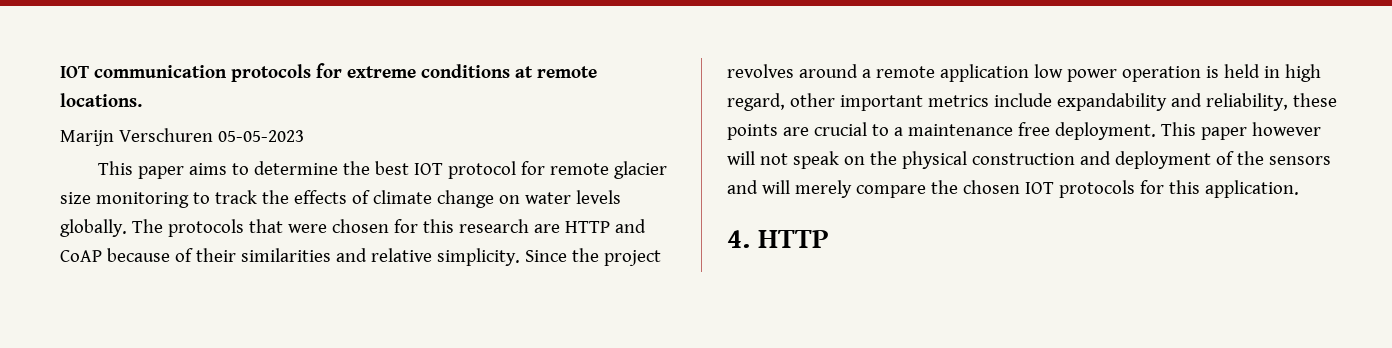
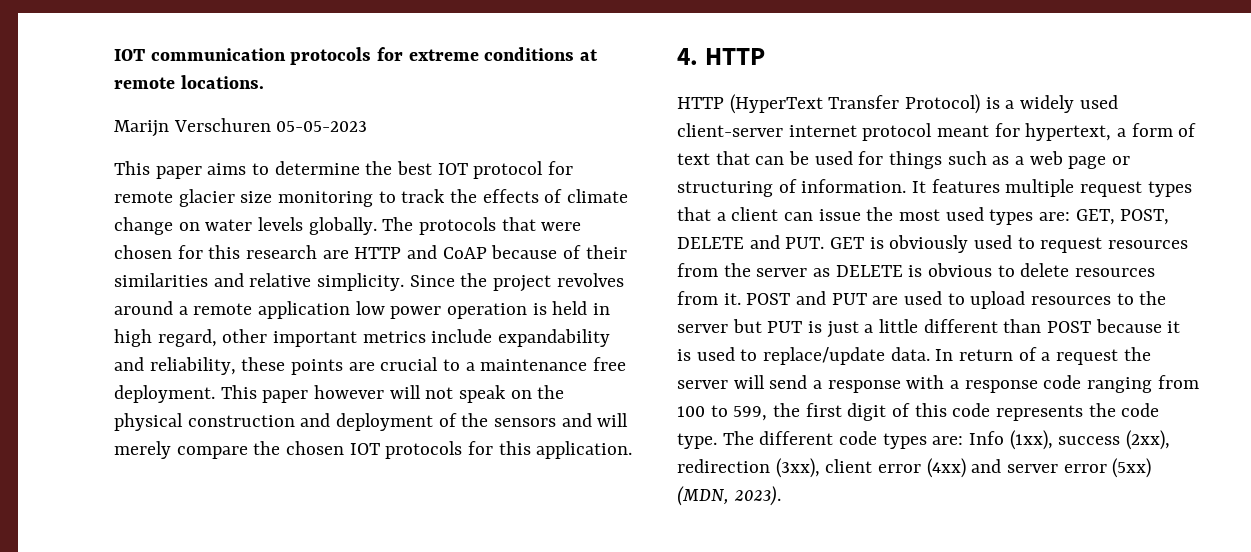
+ HTTP (HyperText Transfer Protocol) is a widely used client-server internet protocol meant for hypertext, a form of text that can be used for things such as a web page or structuring of information. It features multiple request types that a client can issue the most used types are: GET, POST, DELETE and PUT. GET is obviously used to request resources from the server as DELETE is obvious to delete resources from it. POST and PUT are used to upload resources to the server but PUT is just a little different than POST because it is used to replace/update data. In return of a request the server will send a response with a response code ranging from 100 to 599, the first digit of this code represents the code type. The different code types are: Info (1xx), success (2xx), redirection (3xx), client error (4xx) and server error (5xx) (MDN, 2023).

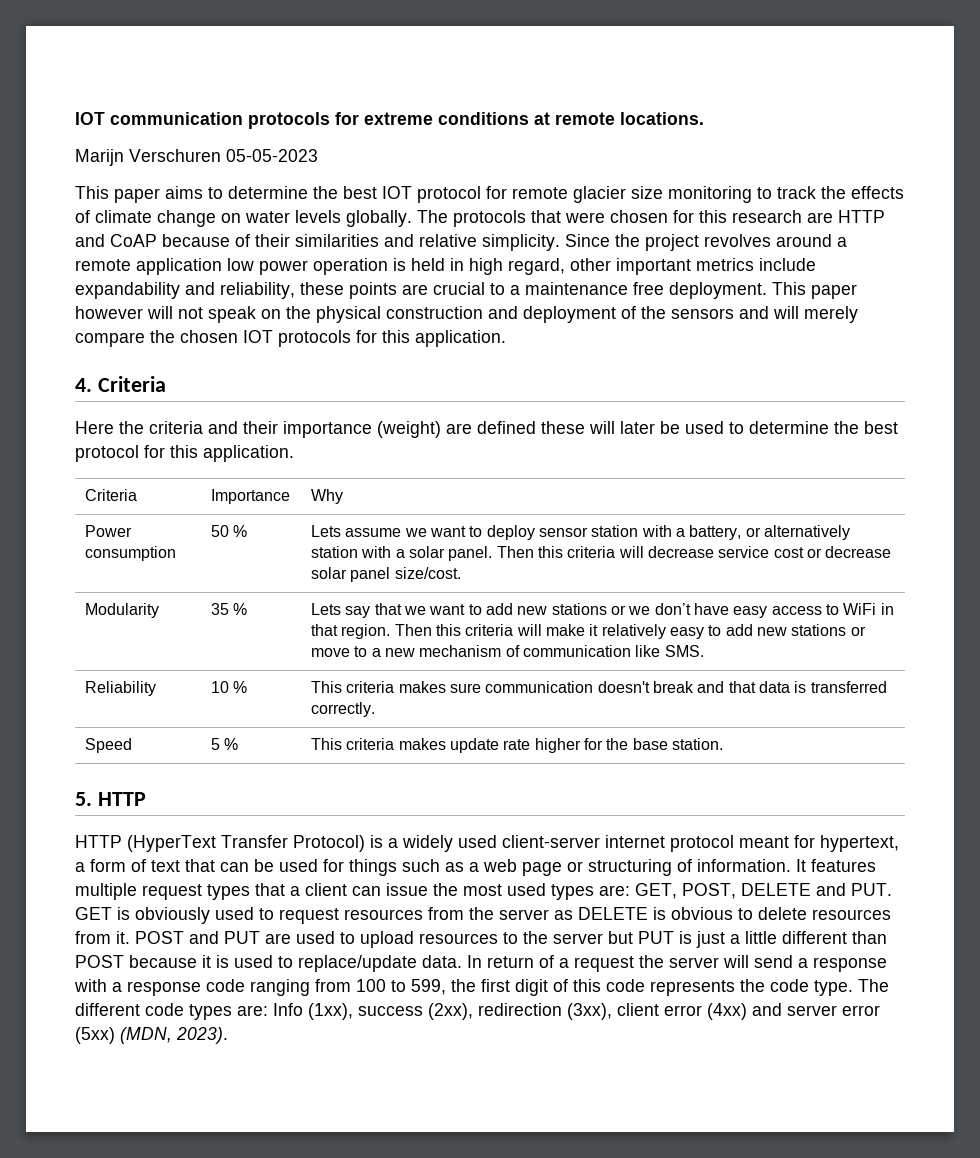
- 4. HTTP
+ 4. Criteria
+ Here the criteria and their importance (weight) are defined these will later be used to determine the best protocol for this application.
+ Criteria | Importance | Why
+ Power consumption | 50 % | Lets assume we want to deploy sensor station with a battery, or alternatively station with a solar panel. Then this criteria will decrease service cost or decrease solar panel size/cost.
+ Modularity | 35 % | Lets say that we want to add new stations or we don’t have easy access to WiFi in that region. Then this criteria will make it relatively easy to add new stations or move to a new mechanism of communication like SMS.
+ Reliability | 10 % | This criteria makes sure communication doesn't break and that data is transferred correctly.
+ Speed | 5 % | This criteria makes update rate higher for the base station.
+ 5. HTTP

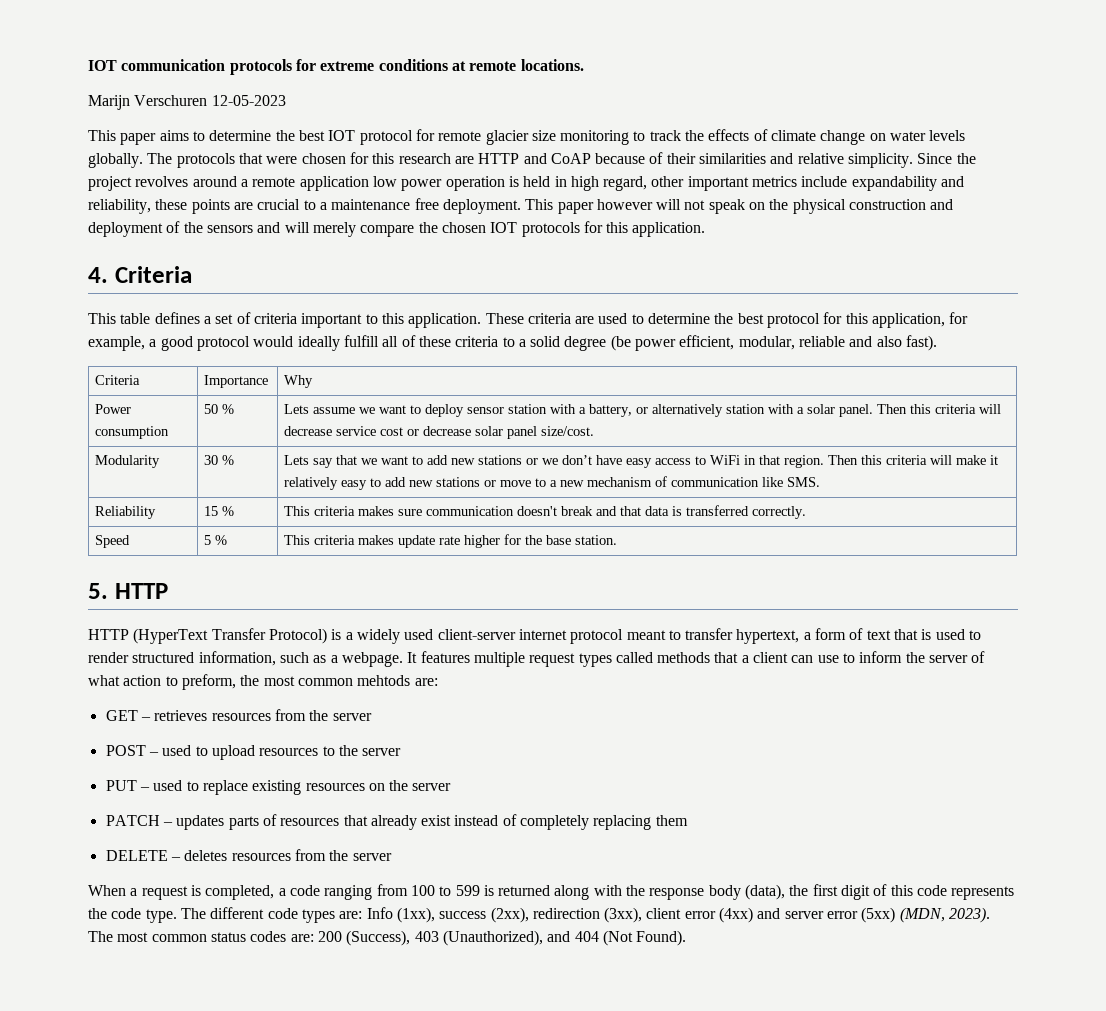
- Marijn Verschuren 05-05-2023
+ Marijn Verschuren 12-05-2023
- Here the criteria and their importance (weight) are defined these will later be used to determine the best protocol for this application.
+ This table defines a set of criteria important to this application. These criteria are used to determine the best protocol for this application, for example, a good protocol would ideally fulfill all of these criteria to a solid degree (be power efficient, modular, reliable and also fast).
- 35 %
+ 30 %
- Reliability | 10 % | This criteria makes sure communication doesn't break and that data is transferred correctly.
+ Reliability | 15 % | This criteria makes sure communication doesn't break and that data is transferred correctly.
- HTTP (HyperText Transfer Protocol) is a widely used client-server internet protocol meant for hypertext, a form of text that can be used for things such as a web page or structuring of information.
+ HTTP (HyperText Transfer Protocol) is a widely used client-server internet protocol meant to transfer hypertext, a form of text that is used to render structured information, such as a webpage.
- It features multiple request types that a client can issue the most used types are: GET, POST, DELETE and PUT. GET is obviously used to request resources from the server as DELETE is obvious to delete resources from it. POST and PUT are used to upload resources to the server but PUT is just a little different than POST because it is used to replace/update data. In return of a request the server will send a response with a response code ranging from 100 to 599, the first digit of this code represents the code type.
+ It features multiple request types called methods that a client can use to inform the server of what action to preform, the most common mehtods are:
+ GET – retrieves resources from the server
+ POST – used to upload resources to the server
+ PUT – used to replace existing resources on the server
+ PATCH – updates parts of resources that already exist instead of completely replacing them
+ DELETE – deletes resources from the server
+ When a request is completed, a code ranging from 100 to 599 is returned along with the response body (data), the first digit of this code represents the code type.
+ The most common status codes are: 200 (Success), 403 (Unauthorized), and 404 (Not Found).

